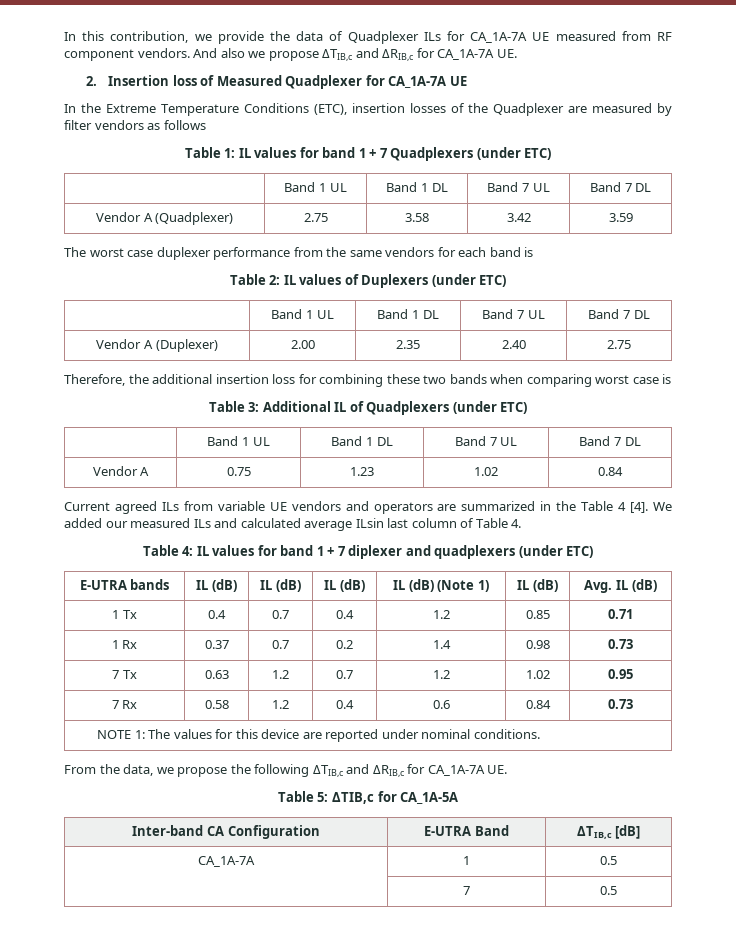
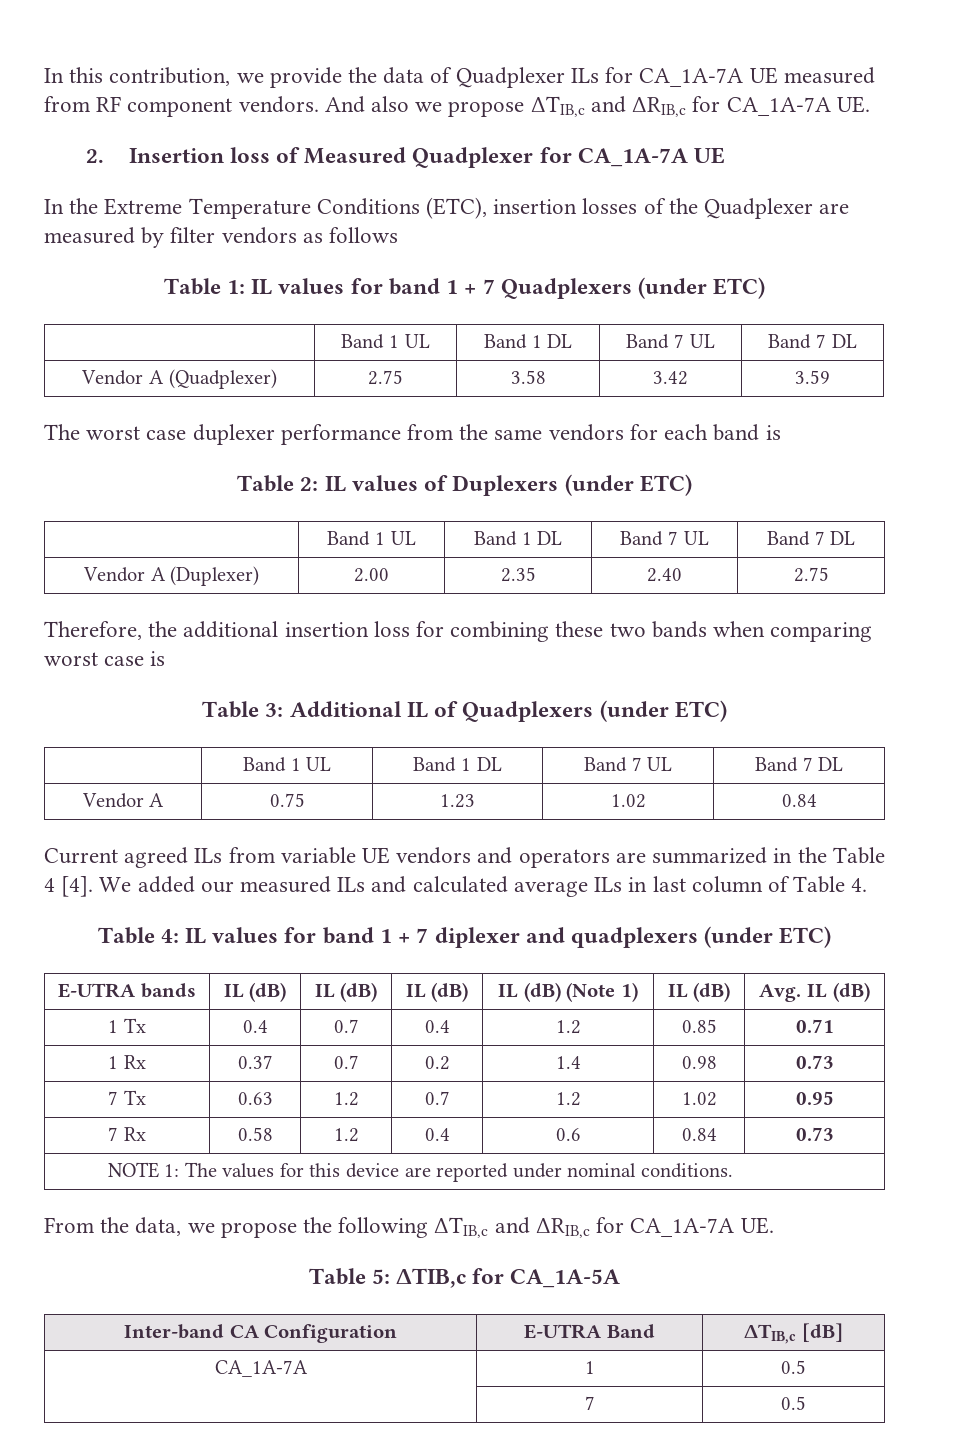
- We added our measured ILs and calculated average ILsin last column of Table 4.
+ We added our measured ILs and calculated average ILs in last column of Table 4.

